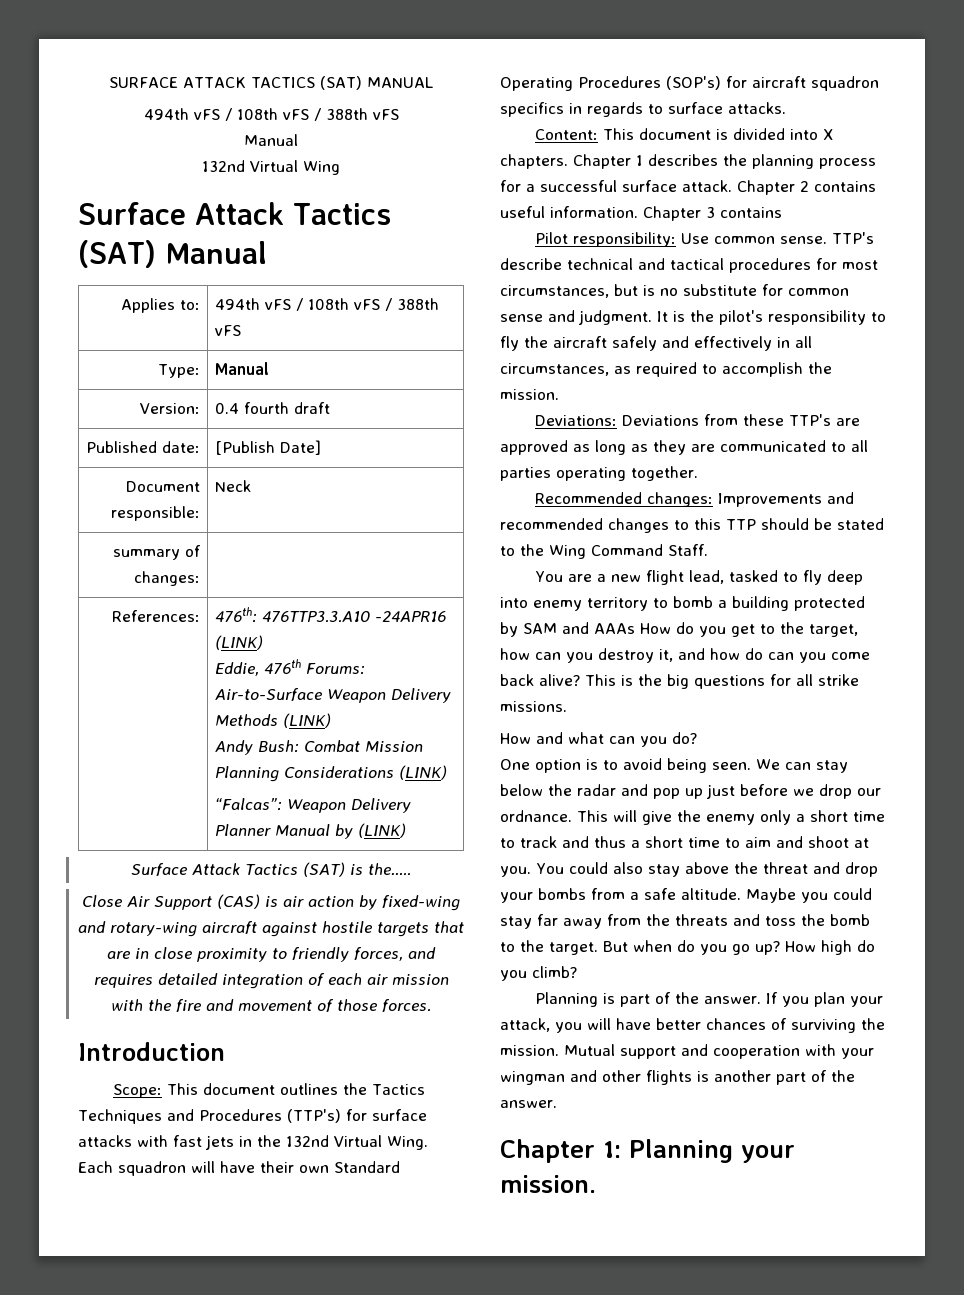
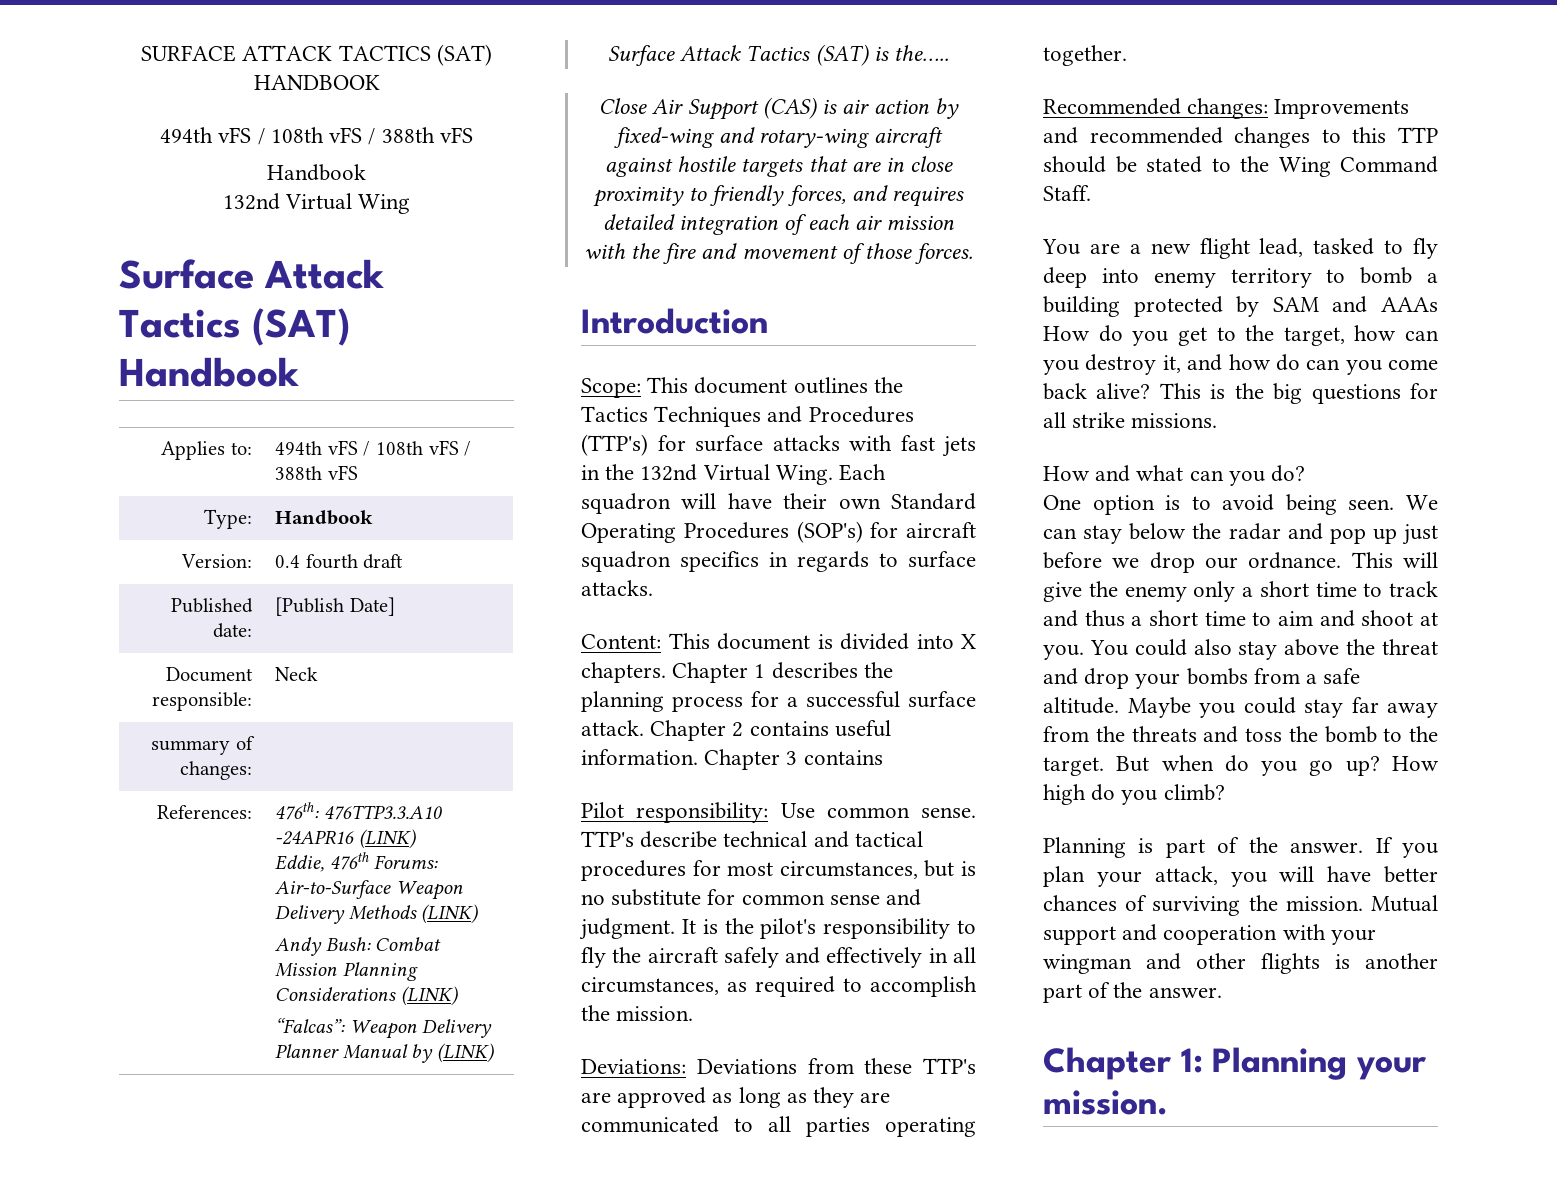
- SURFACE ATTACK TACTICS (SAT) MANUAL
+ SURFACE ATTACK TACTICS (SAT) HANDBOOK
  494th vFS / 108th vFS / 388th vFS
- Manual
+ Handbook
- Surface Attack Tactics (SAT) Manual
+ Surface Attack Tactics (SAT) Handbook
- Type: | Manual
+ Type: | Handbook

